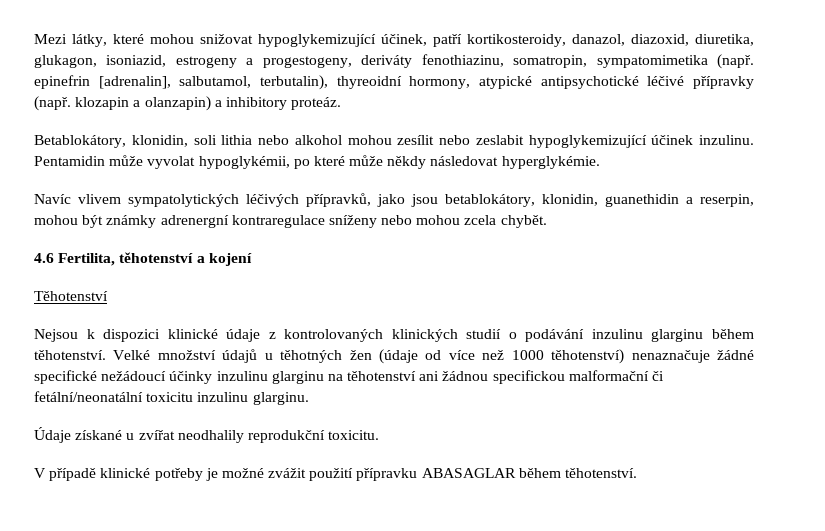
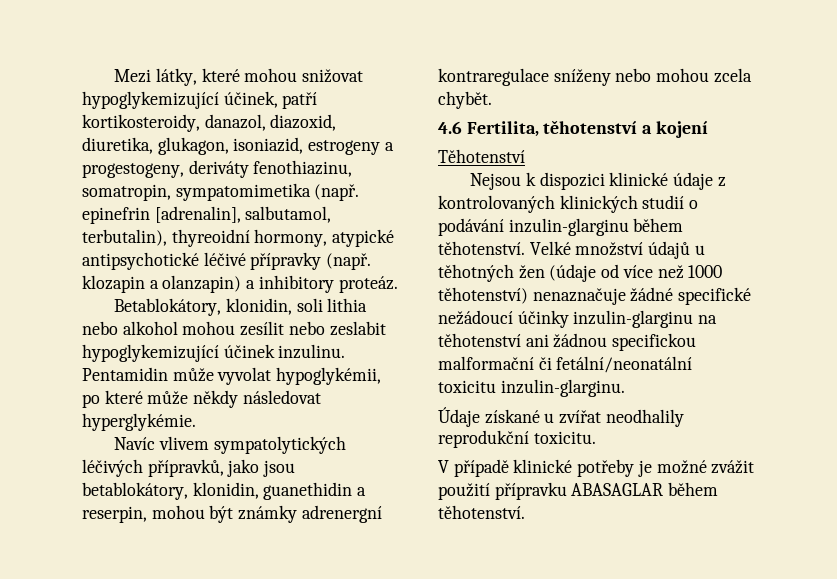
- Nejsou k dispozici klinické údaje z kontrolovaných klinických studií o podávání inzulinu glarginu během těhotenství.
+ Nejsou k dispozici klinické údaje z kontrolovaných klinických studií o podávání inzulin-glarginu během těhotenství.
- Velké množství údajů u těhotných žen (údaje od více než 1000 těhotenství) nenaznačuje žádné specifické nežádoucí účinky inzulinu glarginu na těhotenství ani žádnou specifickou malformační či fetální/neonatální toxicitu inzulinu glarginu.
+ Velké množství údajů u těhotných žen (údaje od více než 1000 těhotenství) nenaznačuje žádné specifické nežádoucí účinky inzulin-glarginu na těhotenství ani žádnou specifickou malformační či fetální/neonatální toxicitu inzulin-glarginu.

